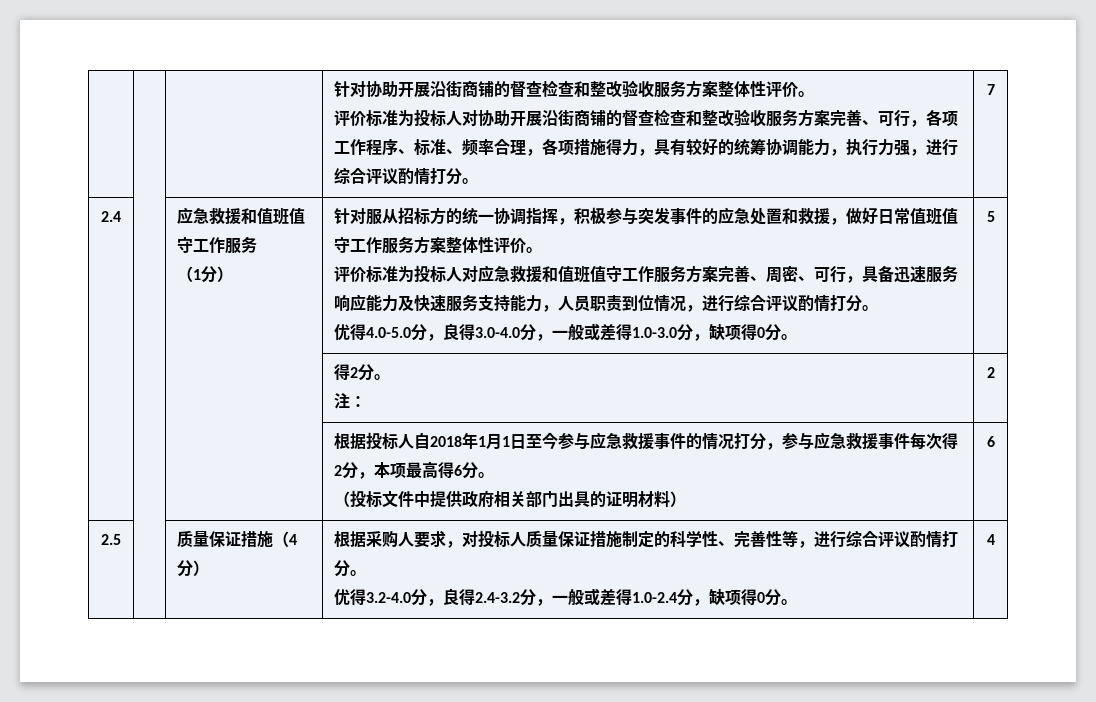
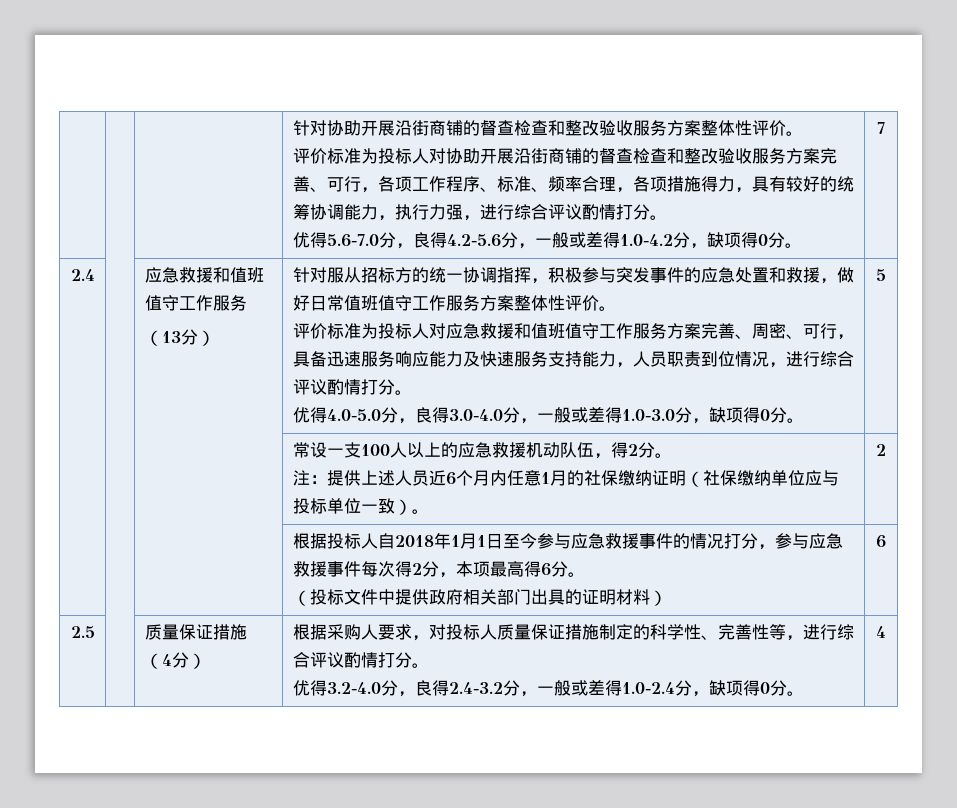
+ 优得5.6-7.0分，良得4.2-5.6分，一般或差得1.0-4.2分，缺项得0分。
- （1分）
+ （13分）
- | | | 得2分。
- 注： | 2
+ | | | 常设一支100人以上的应急救援机动队伍，得2分。
+ 注：提供上述人员近6个月内任意1月的社保缴纳证明（社保缴纳单位应与投标单位一致）。 | 2

